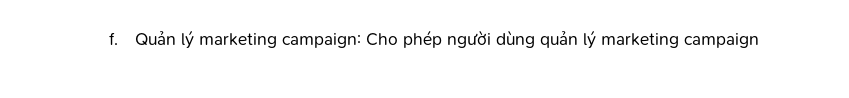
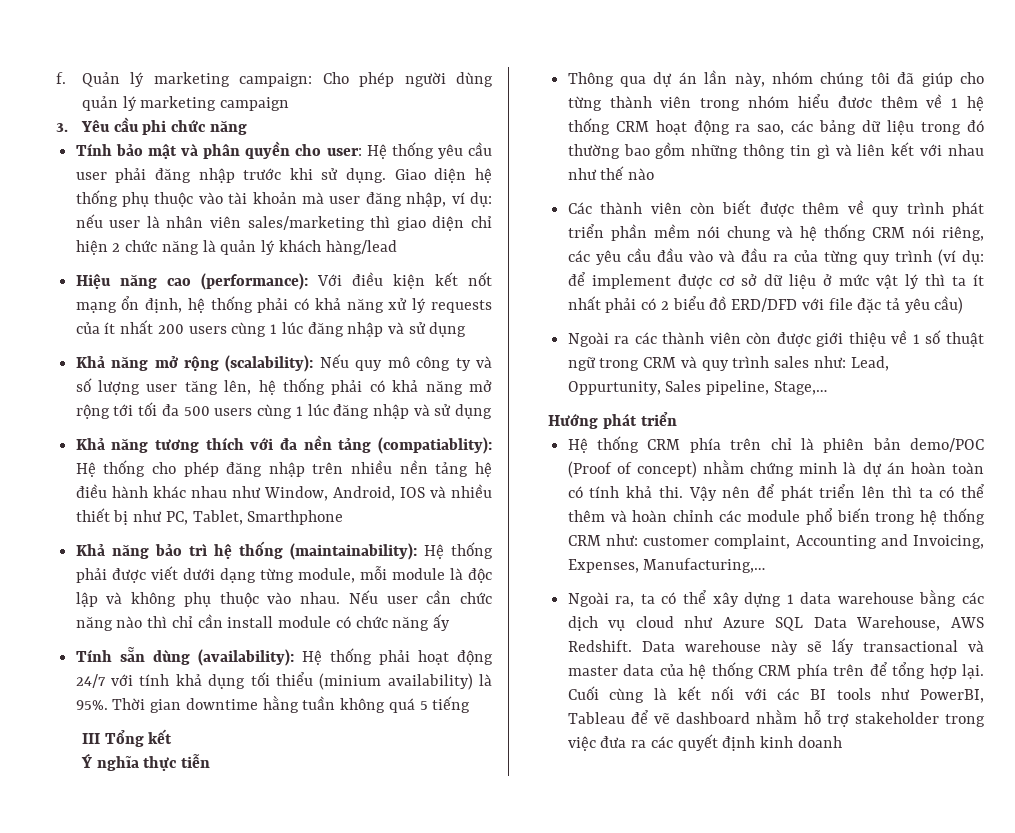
+ 3. Yêu cầu phi chức năng
+ Tính bảo mật và phân quyền cho user: Hệ thống yêu cầu user phải đăng nhập trước khi sử dụng. Giao diện hệ thống phụ thuộc vào tài khoản mà user đăng nhập, ví dụ: nếu user là nhân viên sales/marketing thì giao diện chỉ hiện 2 chức năng là quản lý khách hàng/lead
+ Hiệu năng cao (performance): Với điều kiện kết nốt mạng ổn định, hệ thống phải có khả năng xử lý requests của ít nhất 200 users cùng 1 lúc đăng nhập và sử dụng
+ Khả năng mở rộng (scalability): Nếu quy mô công ty và số lượng user tăng lên, hệ thống phải có khả năng mở rộng tới tối đa 500 users cùng 1 lúc đăng nhập và sử dụng
+ Khả năng tương thích với đa nền tảng (compatiablity): Hệ thống cho phép đăng nhập trên nhiều nền tảng hệ điều hành khác nhau như Window, Android, IOS và nhiều thiết bị như PC, Tablet, Smarthphone
+ Khả năng bảo trì hệ thống (maintainability): Hệ thống phải được viết dưới dạng từng module, mỗi module là độc lập và không phụ thuộc vào nhau. Nếu user cần chức năng nào thì chỉ cần install module có chức năng ấy
+ Tính sẵn dùng (availability): Hệ thống phải hoạt động 24/7 với tính khả dụng tối thiểu (minium availability) là 95%. Thời gian downtime hằng tuần không quá 5 tiếng
+ III Tổng kết
+ Ý nghĩa thực tiễn
+ Thông qua dự án lần này, nhóm chúng tôi đã giúp cho từng thành viên trong nhóm hiểu đươc thêm về 1 hệ thống CRM hoạt động ra sao, các bảng dữ liệu trong đó thường bao gồm những thông tin gì và liên kết với nhau như thế nào
+ Các thành viên còn biết được thêm về quy trình phát triển phần mềm nói chung và hệ thống CRM nói riêng, các yêu cầu đầu vào và đầu ra của từng quy trình (ví dụ: để implement được cơ sở dữ liệu ở mức vật lý thì ta ít nhất phải có 2 biểu đồ ERD/DFD với file đặc tả yêu cầu)
+ Ngoài ra các thành viên còn được giới thiệu về 1 số thuật ngữ trong CRM và quy trình sales như: Lead, Oppurtunity, Sales pipeline, Stage,…
+ Hướng phát triển
+ Hệ thống CRM phía trên chỉ là phiên bản demo/POC (Proof of concept) nhằm chứng minh là dự án hoàn toàn có tính khả thi. Vậy nên để phát triển lên thì ta có thể thêm và hoàn chỉnh các module phổ biến trong hệ thống CRM như: customer complaint, Accounting and Invoicing, Expenses, Manufacturing,…
+ Ngoài ra, ta có thể xây dựng 1 data warehouse bằng các dịch vụ cloud như Azure SQL Data Warehouse, AWS Redshift. Data warehouse này sẽ lấy transactional và master data của hệ thống CRM phía trên để tổng hợp lại. Cuối cùng là kết nối với các BI tools như PowerBI, Tableau để vẽ dashboard nhằm hỗ trợ stakeholder trong việc đưa ra các quyết định kinh doanh

